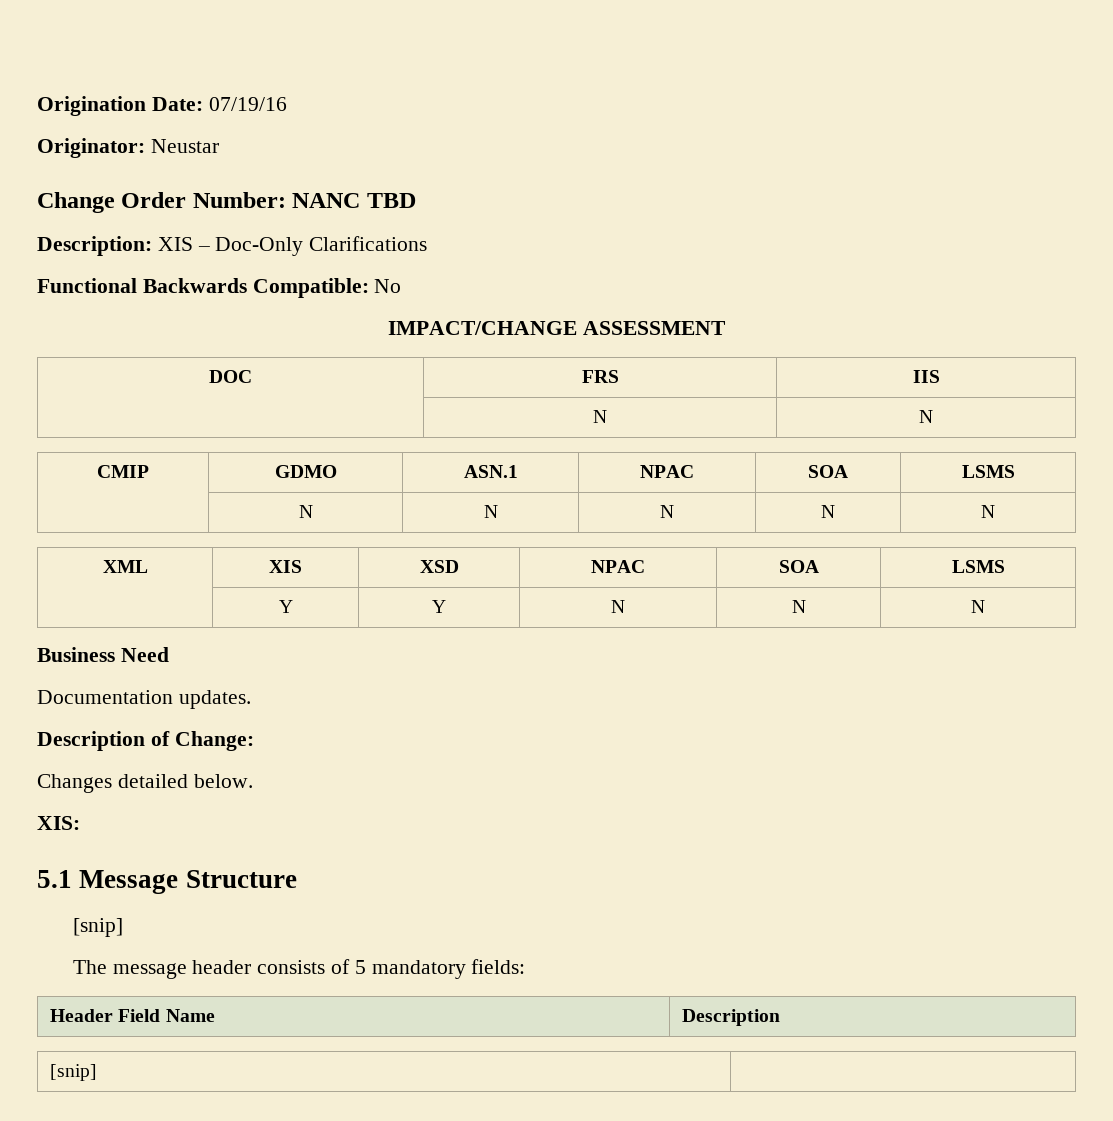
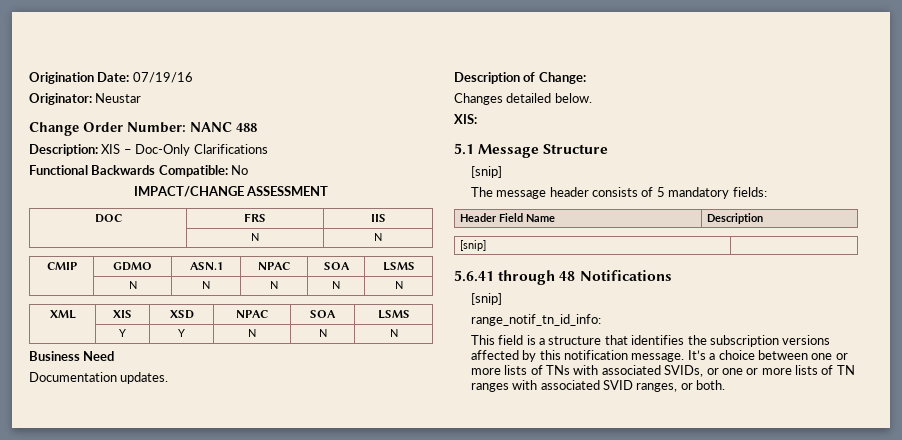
- Change Order Number: NANC TBD
+ Change Order Number: NANC 488
+ 5.6.41 through 48 Notifications
+ [snip]
+ range_notif_tn_id_info:
+ This field is a structure that identifies the subscription versions affected by this notification message. It’s a choice between one or more lists of TNs with associated SVIDs, or one or more lists of TN ranges with associated SVID ranges, or both.

